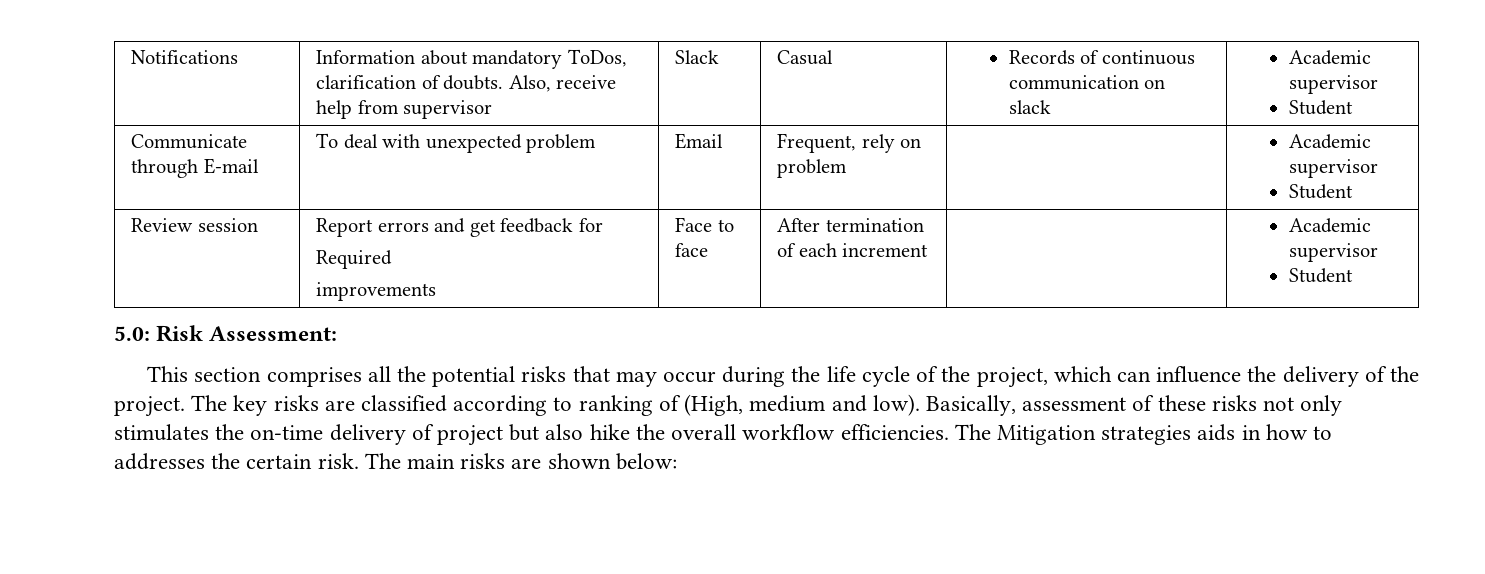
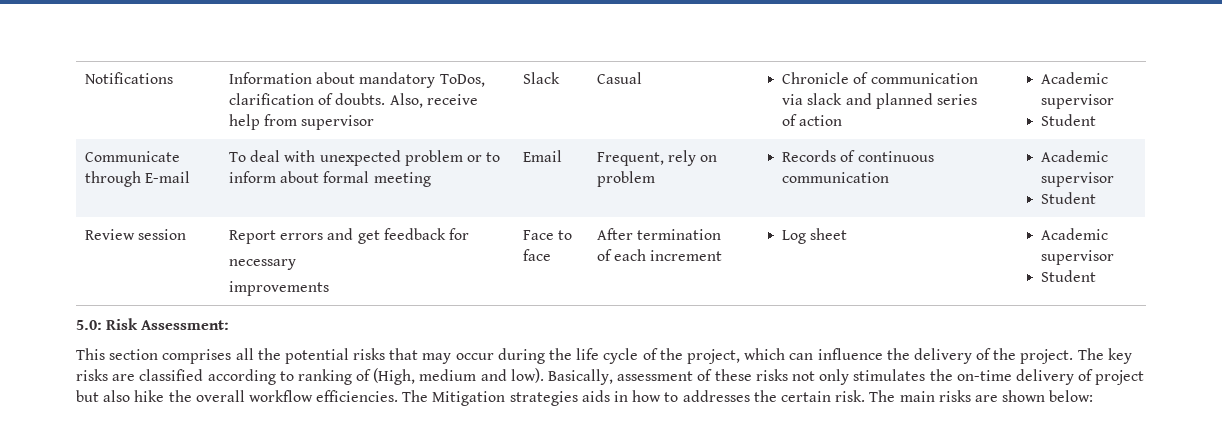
- Notifications | Information about mandatory ToDos, clarification of doubts. Also, receive help from supervisor | Slack | Casual | Records of continuous communication on slack | Academic supervisor
+ Notifications | Information about mandatory ToDos, clarification of doubts. Also, receive help from supervisor | Slack | Casual | Chronicle of communication via slack and planned series of action | Academic supervisor
- Communicate through E-mail | To deal with unexpected problem | Email | Frequent, rely on problem | | Academic supervisor
+ Communicate through E-mail | To deal with unexpected problem or to inform about formal meeting | Email | Frequent, rely on problem | Records of continuous communication | Academic supervisor
  Review session | Report errors and get feedback for
- Required
- improvements | Face to face | After termination of each increment | | Academic supervisor
+ necessary
+ improvements | Face to face | After termination of each increment | Log sheet | Academic supervisor

